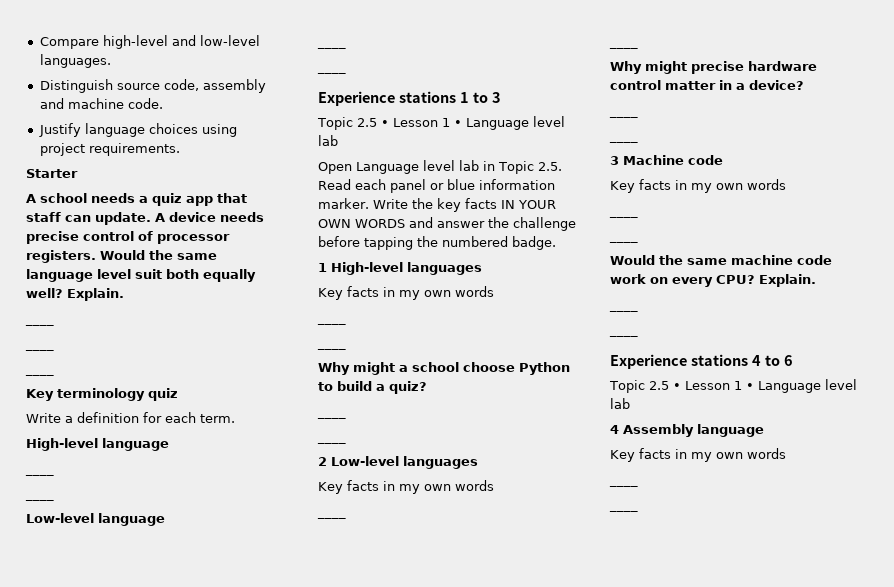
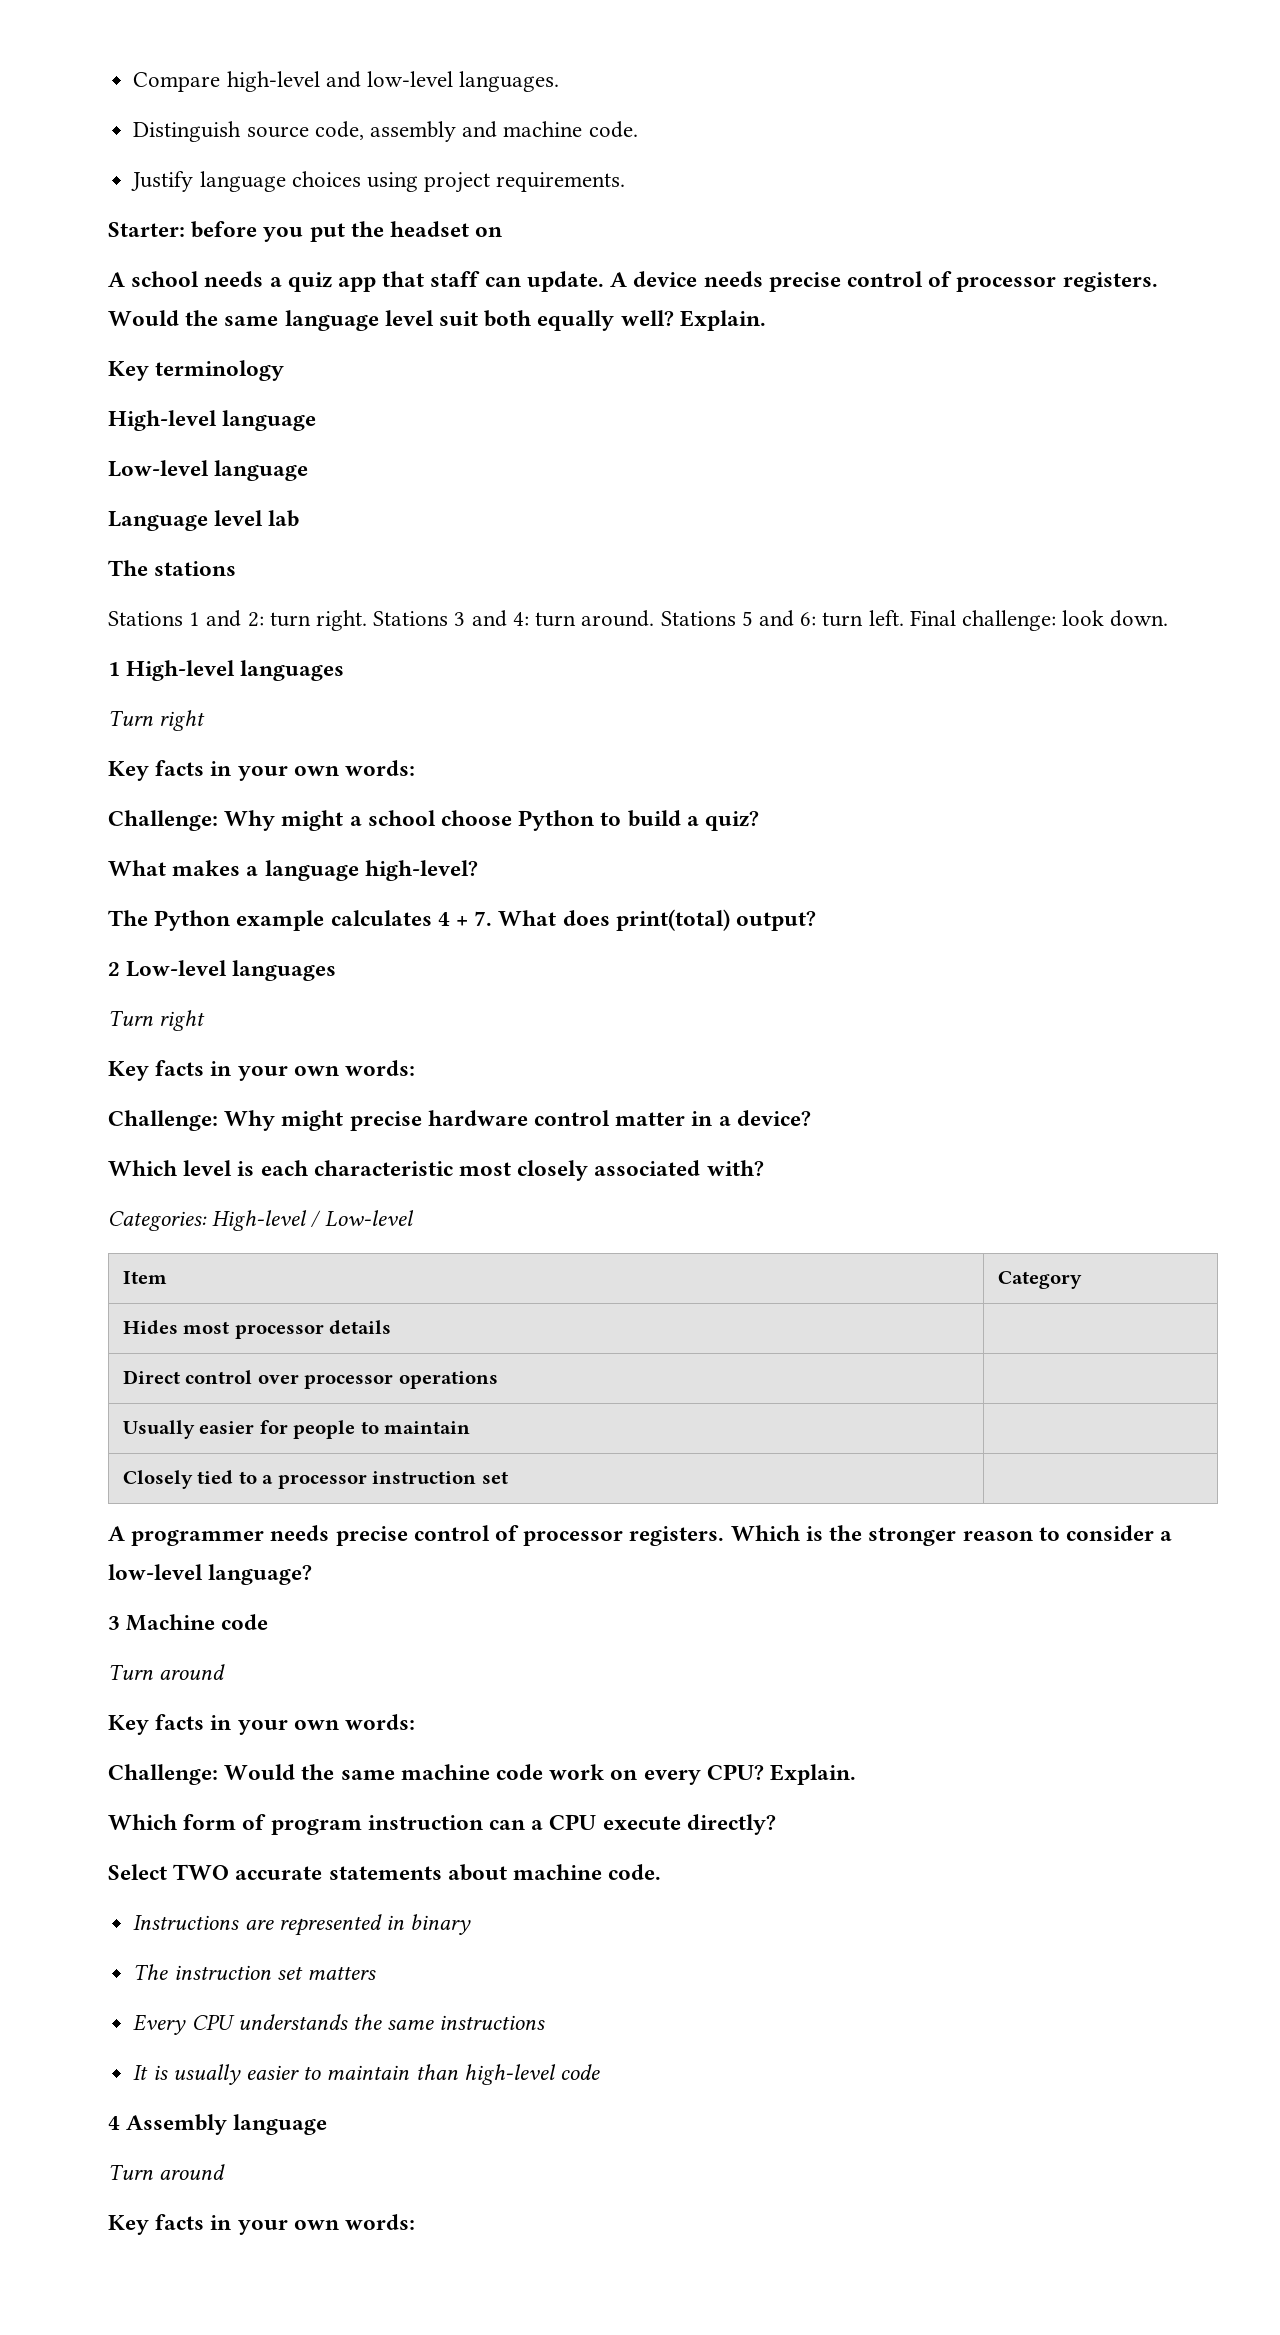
- Starter
+ Starter: before you put the headset on
  Would the same language level suit both equally well? Explain.
- ____
- ____
- ____
- Key terminology quiz
- Write a definition for each term.
+ Key terminology
  High-level language
- ____
- ____
  Low-level language
- ____
- ____
- Experience stations 1 to 3
- Topic 2.5 • Lesson 1 • Language level lab
- Open Language level lab in Topic 2.5. Read each panel or blue information marker. Write the key facts IN YOUR OWN WORDS and answer the challenge before tapping the numbered badge.
+ Language level lab
+ The stations
+ Stations 1 and 2: turn right. Stations 3 and 4: turn around. Stations 5 and 6: turn left. Final challenge: look down.
  1 High-level languages
- Key facts in my own words
- ____
- ____
- Why might a school choose Python to build a quiz?
- ____
- ____
+ Turn right
+ Key facts in your own words:
+ Challenge: Why might a school choose Python to build a quiz?
+ What makes a language high-level?
+ The Python example calculates 4 + 7. What does print(total) output?
  2 Low-level languages
- Key facts in my own words
- ____
- ____
- Why might precise hardware control matter in a device?
- ____
- ____
+ Turn right
+ Key facts in your own words:
+ Challenge: Why might precise hardware control matter in a device?
+ Which level is each characteristic most closely associated with?
+ Categories: High-level / Low-level
+ Item | Category
+ Hides most processor details |
+ Direct control over processor operations |
+ Usually easier for people to maintain |
+ Closely tied to a processor instruction set |
+ A programmer needs precise control of processor registers. Which is the stronger reason to consider a low-level language?
  3 Machine code
- Key facts in my own words
- ____
- ____
- Would the same machine code work on every CPU? Explain.
- ____
- ____
- Experience stations 4 to 6
- Topic 2.5 • Lesson 1 • Language level lab
+ Turn around
+ Key facts in your own words:
+ Challenge: Would the same machine code work on every CPU? Explain.
+ Which form of program instruction can a CPU execute directly?
+ Select TWO accurate statements about machine code.
+ Instructions are represented in binary
+ The instruction set matters
+ Every CPU understands the same instructions
+ It is usually easier to maintain than high-level code
  4 Assembly language
- Key facts in my own words
- ____
- ____
+ Turn around
+ Key facts in your own words:

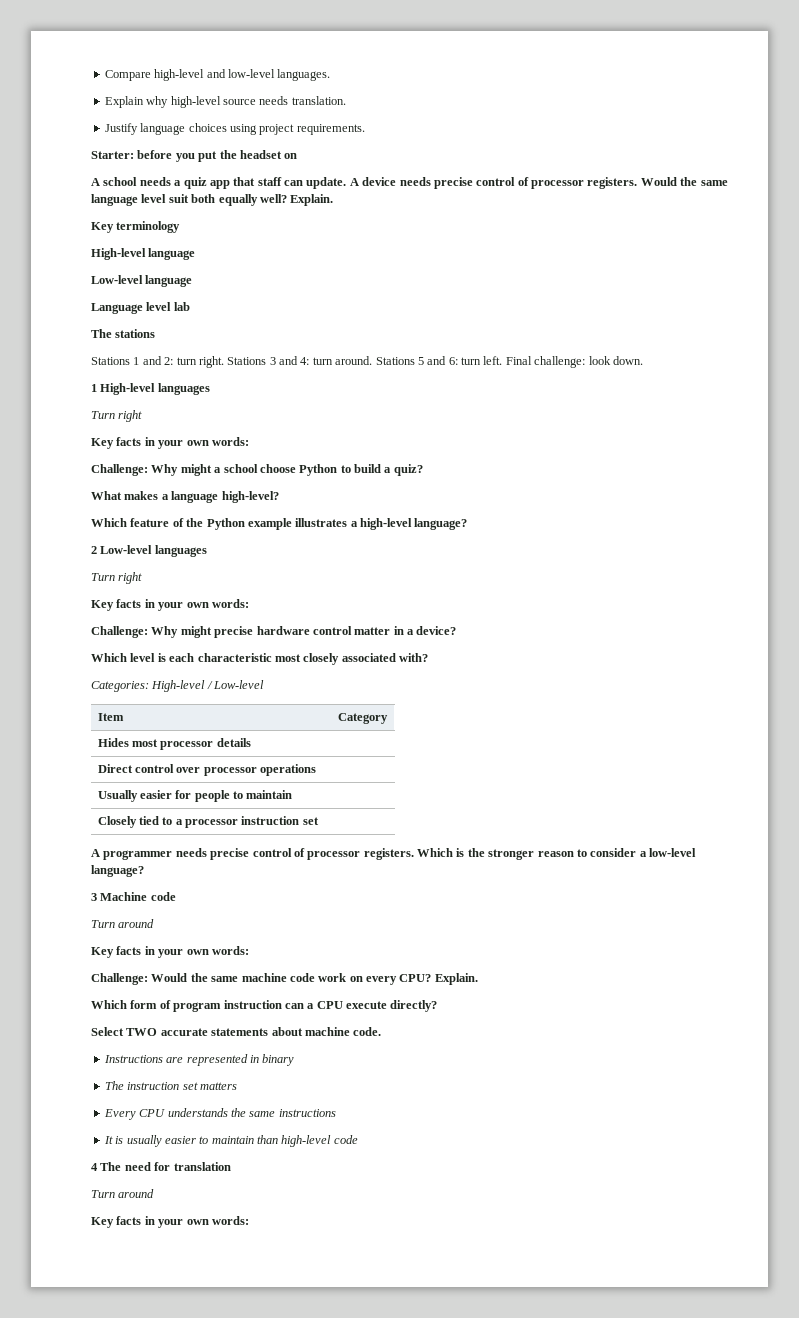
- Distinguish source code, assembly and machine code.
+ Explain why high-level source needs translation.
- The Python example calculates 4 + 7. What does print(total) output?
+ Which feature of the Python example illustrates a high-level language?
- 4 Assembly language
+ 4 The need for translation

